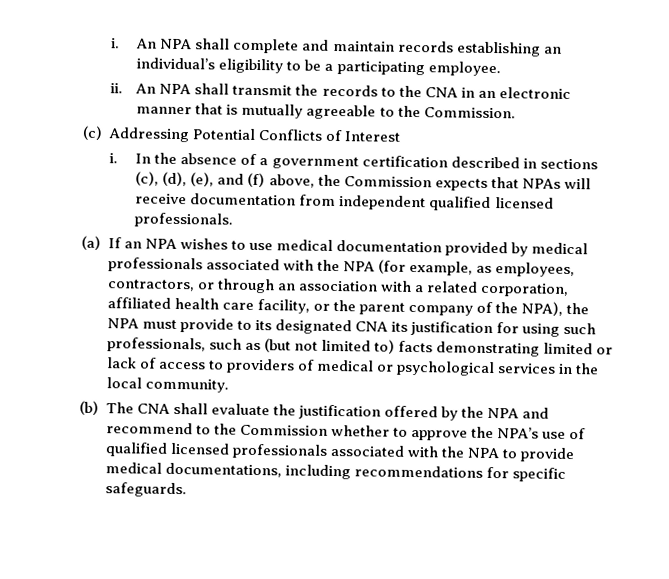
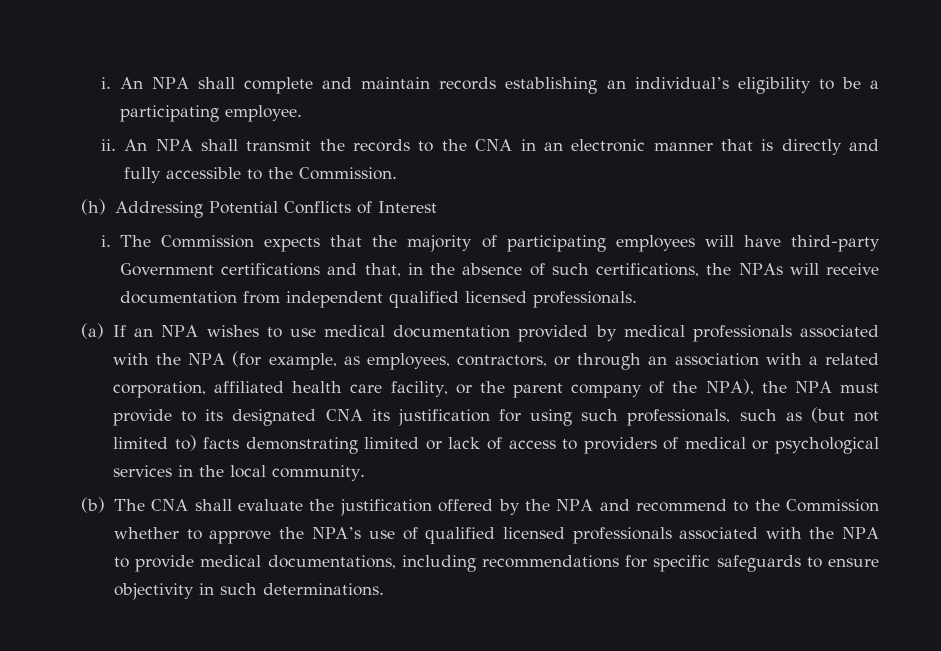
- An NPA shall transmit the records to the CNA in an electronic manner that is mutually agreeable to the Commission.
+ An NPA shall transmit the records to the CNA in an electronic manner that is directly and fully accessible to the Commission.
- (c) Addressing Potential Conflicts of Interest
+ (h) Addressing Potential Conflicts of Interest
- In the absence of a government certification described in sections (c), (d), (e), and (f) above, the Commission expects that NPAs will receive documentation from independent qualified licensed professionals.
+ The Commission expects that the majority of participating employees will have third-party Government certifications and that, in the absence of such certifications, the NPAs will receive documentation from independent qualified licensed professionals.
- (b) The CNA shall evaluate the justification offered by the NPA and recommend to the Commission whether to approve the NPA’s use of qualified licensed professionals associated with the NPA to provide medical documentations, including recommendations for specific safeguards.
+ (b) The CNA shall evaluate the justification offered by the NPA and recommend to the Commission whether to approve the NPA’s use of qualified licensed professionals associated with the NPA to provide medical documentations, including recommendations for specific safeguards to ensure objectivity in such determinations.

